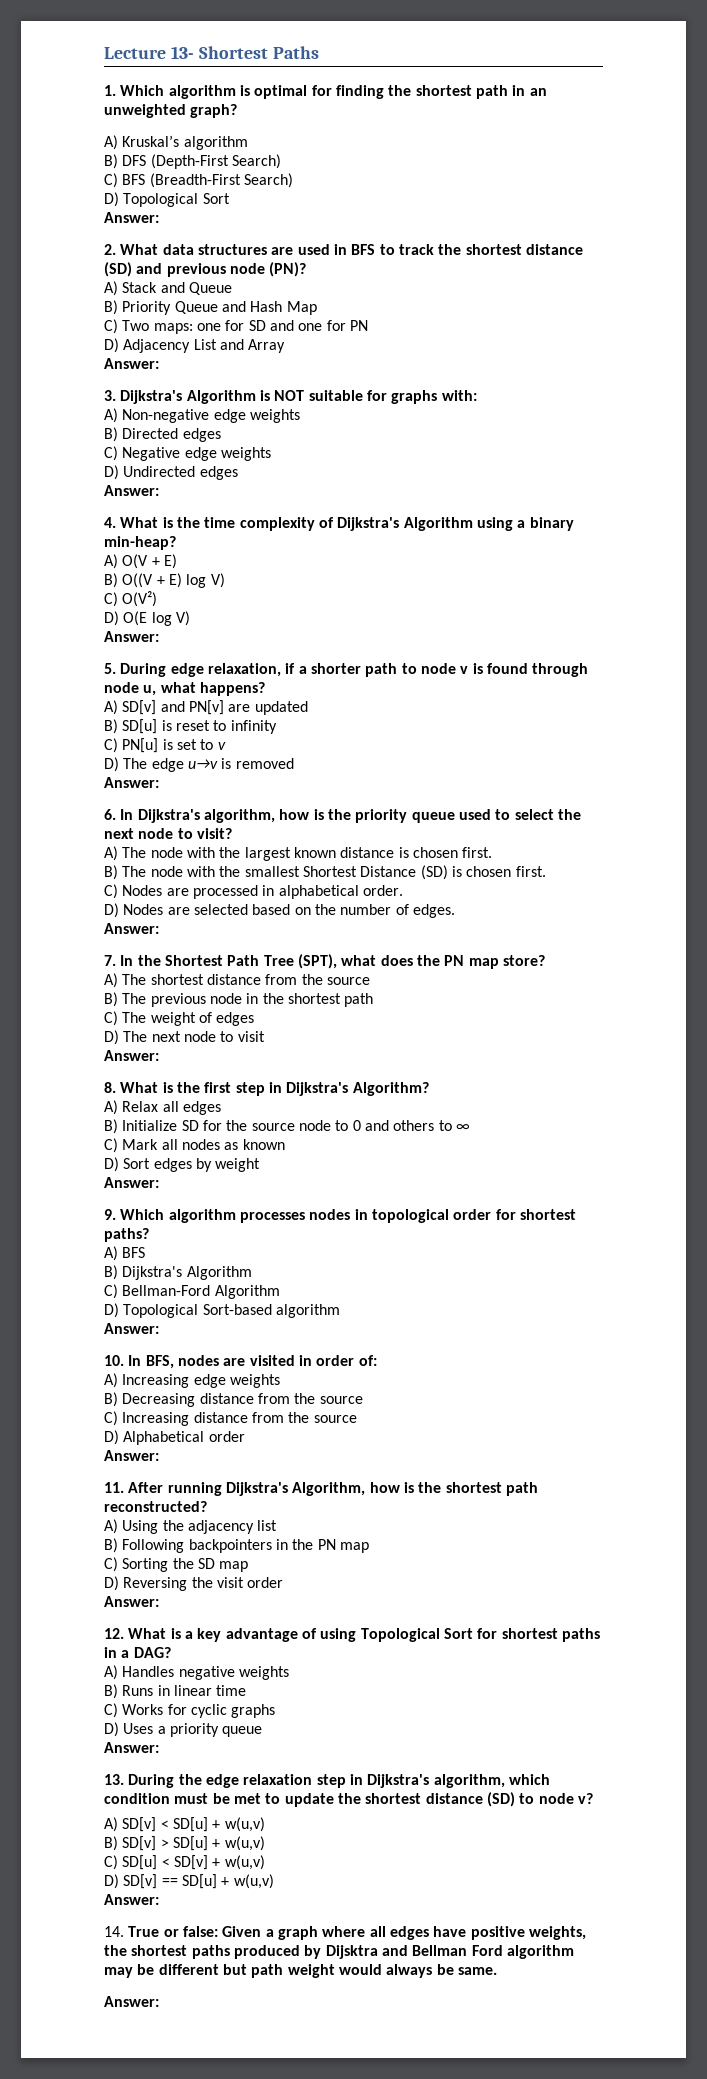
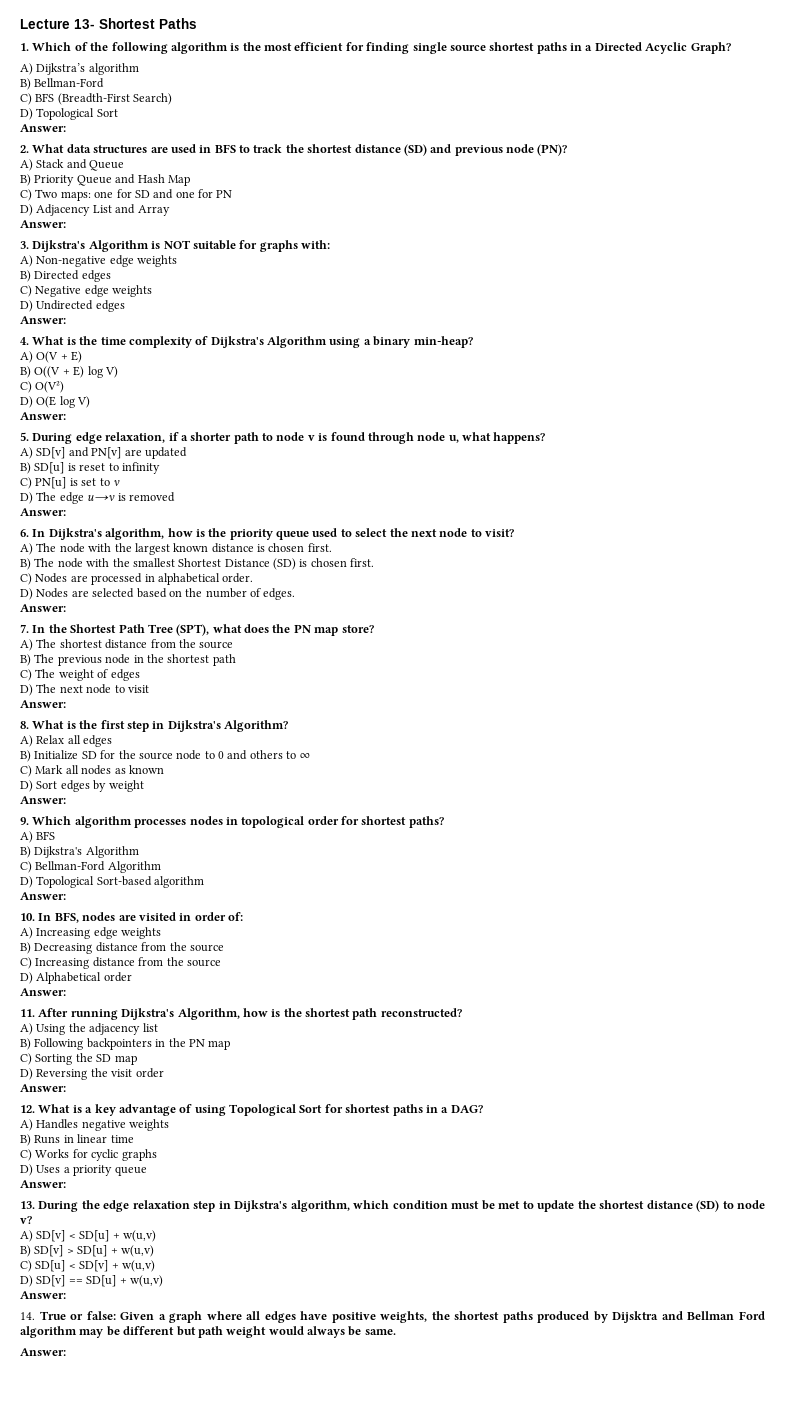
- 1. Which algorithm is optimal for finding the shortest path in an unweighted graph?
- A) Kruskal’s algorithm
+ 1. Which of the following algorithm is the most efficient for finding single source shortest paths in a Directed Acyclic Graph?
+ A) Dijkstra’s algorithm
- B) DFS (Depth-First Search)
+ B) Bellman-Ford

